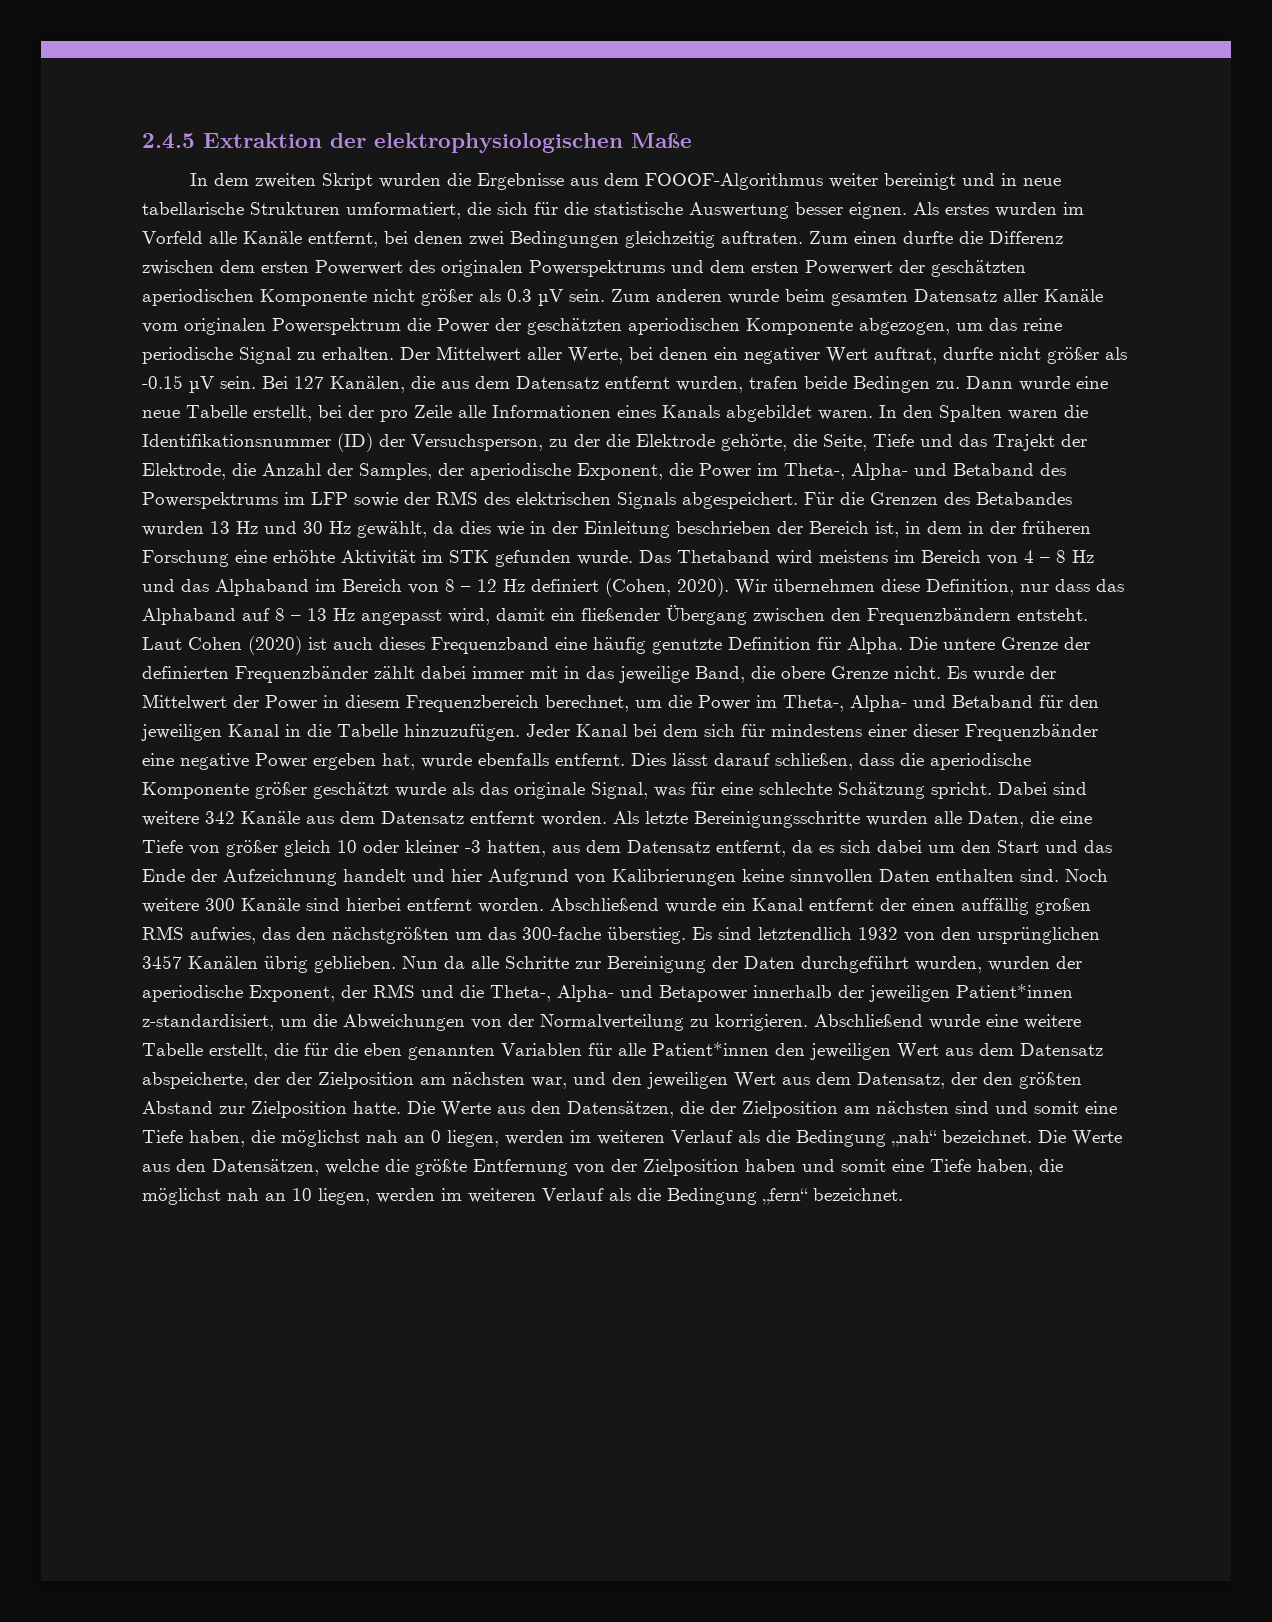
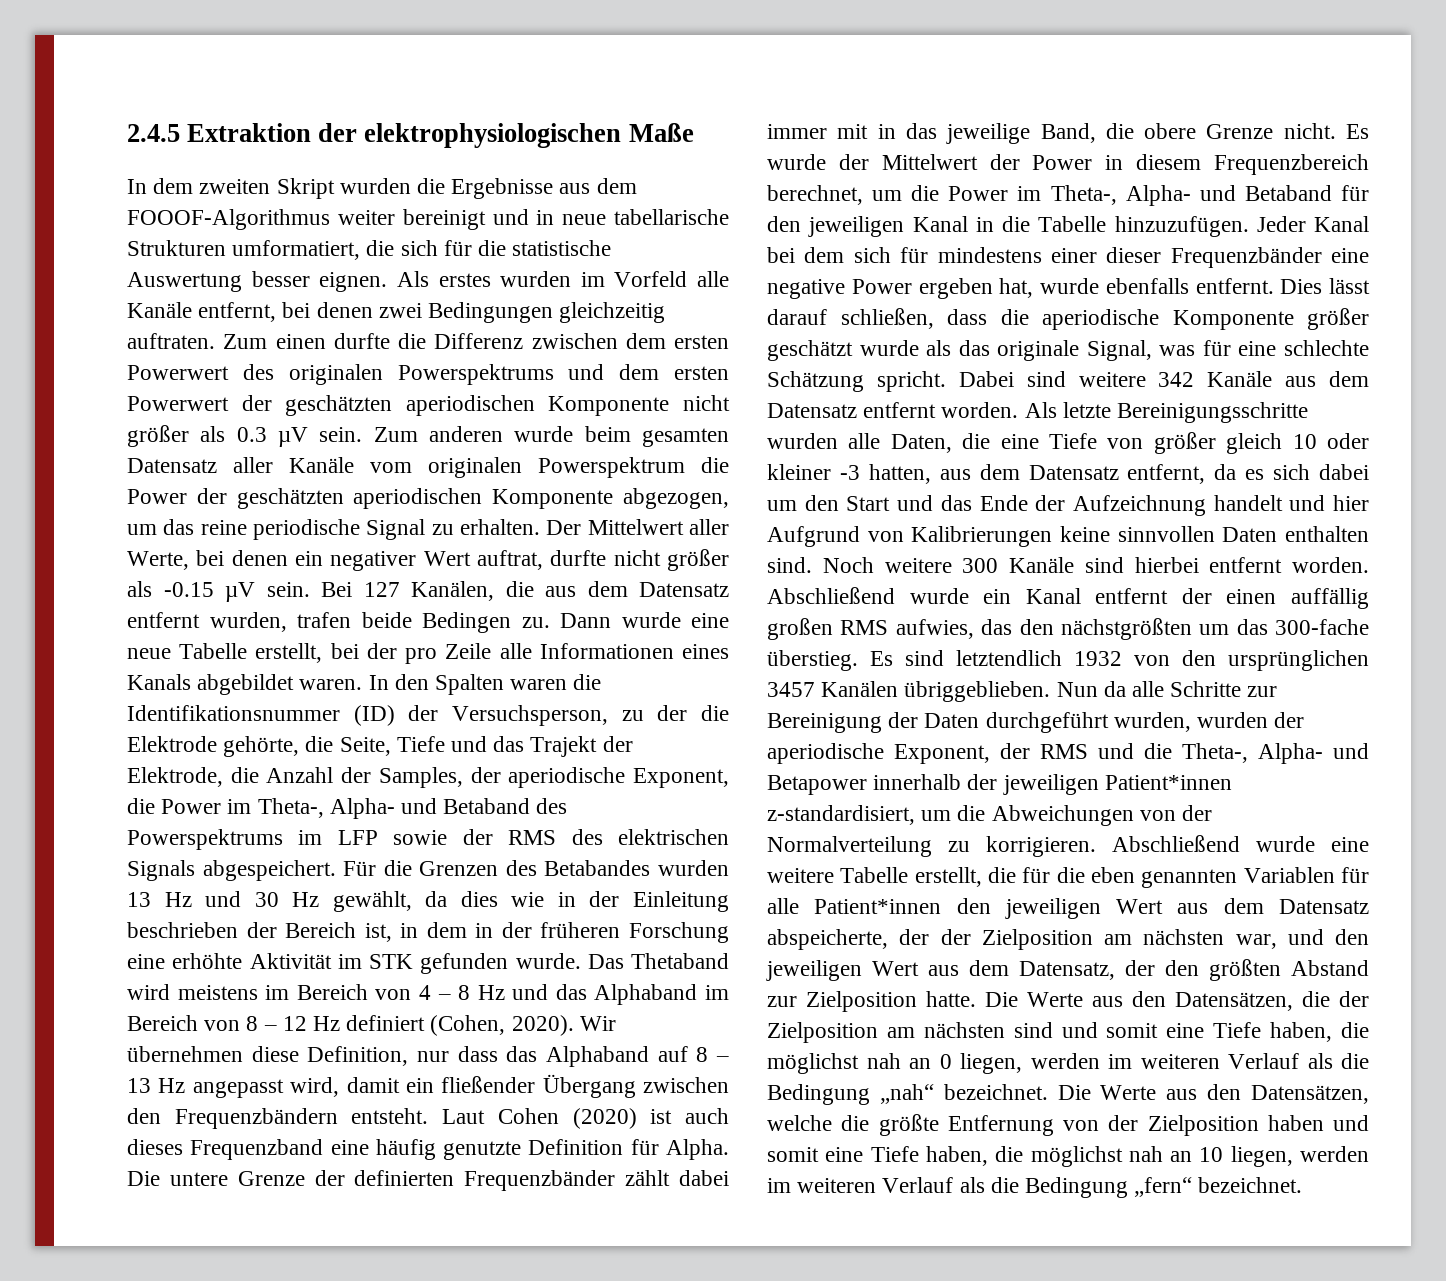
- Es sind letztendlich 1932 von den ursprünglichen 3457 Kanälen übrig geblieben.
+ Es sind letztendlich 1932 von den ursprünglichen 3457 Kanälen übriggeblieben.

